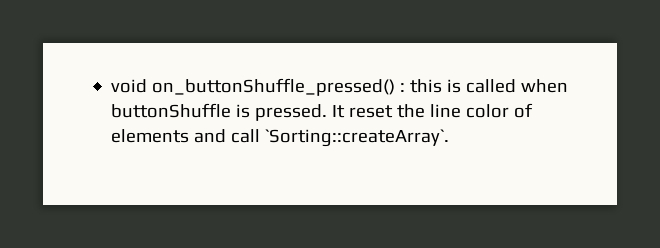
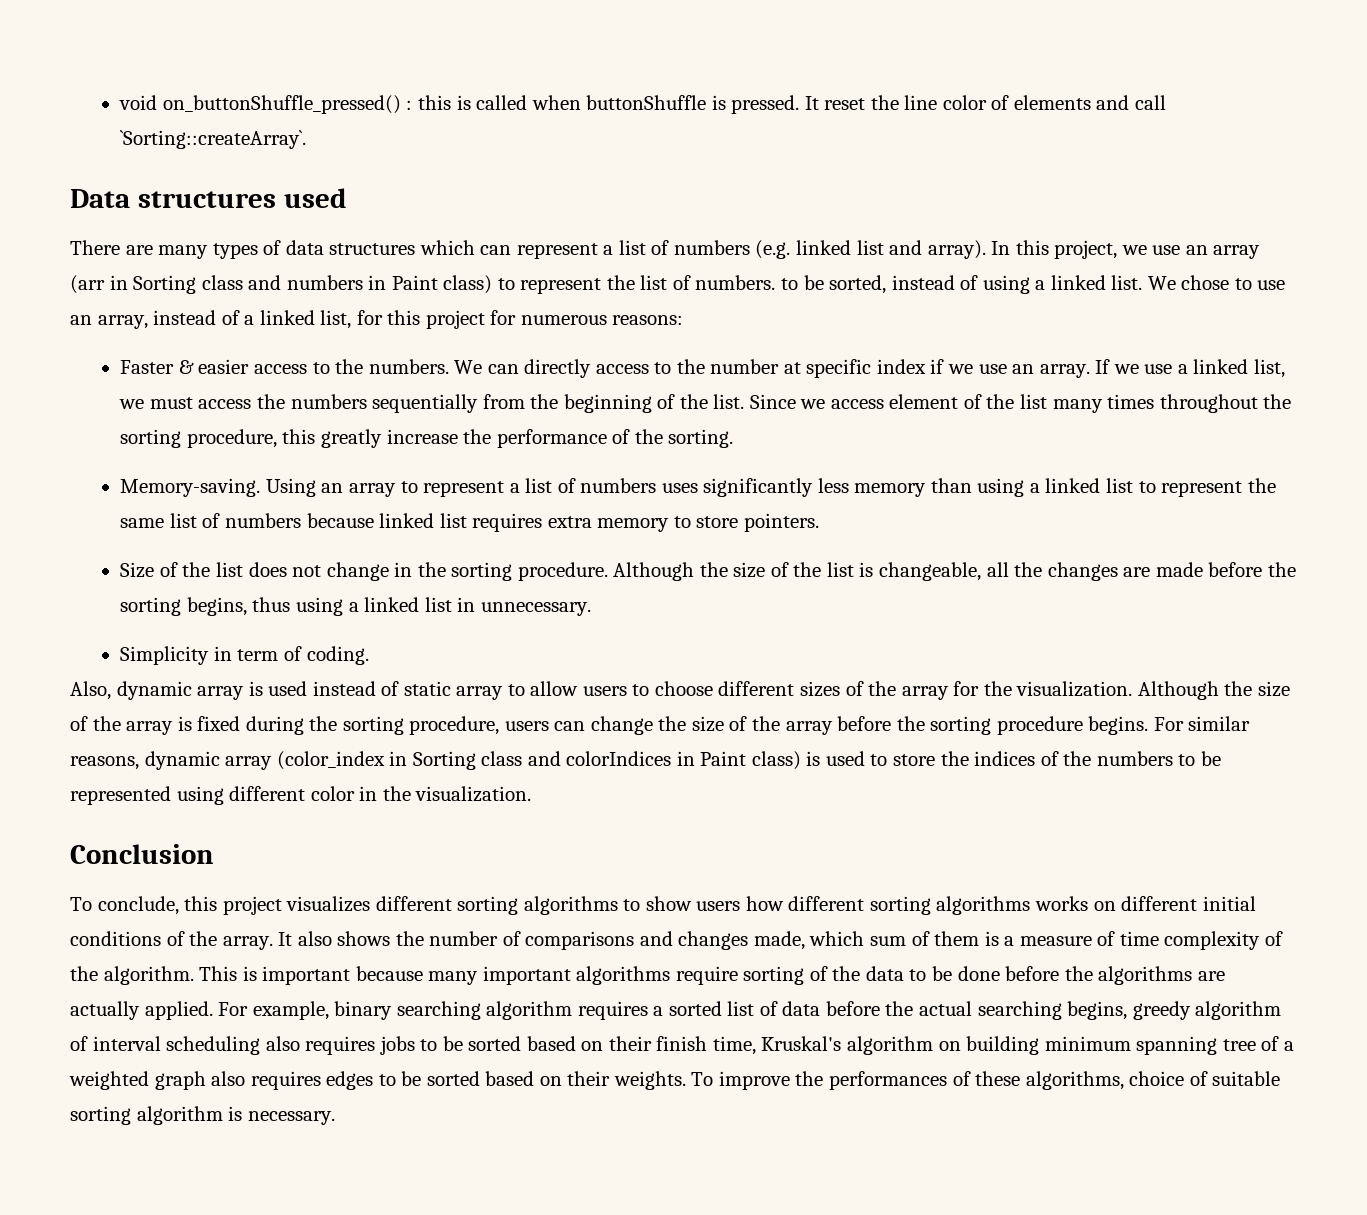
+ Data structures used
+ There are many types of data structures which can represent a list of numbers (e.g. linked list and array). In this project, we use an array (arr in Sorting class and numbers in Paint class) to represent the list of numbers. to be sorted, instead of using a linked list. We chose to use an array, instead of a linked list, for this project for numerous reasons:
+ Faster & easier access to the numbers. We can directly access to the number at specific index if we use an array. If we use a linked list, we must access the numbers sequentially from the beginning of the list. Since we access element of the list many times throughout the sorting procedure, this greatly increase the performance of the sorting.
+ Memory-saving. Using an array to represent a list of numbers uses significantly less memory than using a linked list to represent the same list of numbers because linked list requires extra memory to store pointers.
+ Size of the list does not change in the sorting procedure. Although the size of the list is changeable, all the changes are made before the sorting begins, thus using a linked list in unnecessary.
+ Simplicity in term of coding.
+ Also, dynamic array is used instead of static array to allow users to choose different sizes of the array for the visualization. Although the size of the array is fixed during the sorting procedure, users can change the size of the array before the sorting procedure begins. For similar reasons, dynamic array (color_index in Sorting class and colorIndices in Paint class) is used to store the indices of the numbers to be represented using different color in the visualization.
+ Conclusion
+ To conclude, this project visualizes different sorting algorithms to show users how different sorting algorithms works on different initial conditions of the array. It also shows the number of comparisons and changes made, which sum of them is a measure of time complexity of the algorithm. This is important because many important algorithms require sorting of the data to be done before the algorithms are actually applied. For example, binary searching algorithm requires a sorted list of data before the actual searching begins, greedy algorithm of interval scheduling also requires jobs to be sorted based on their finish time, Kruskal's algorithm on building minimum spanning tree of a weighted graph also requires edges to be sorted based on their weights. To improve the performances of these algorithms, choice of suitable sorting algorithm is necessary.

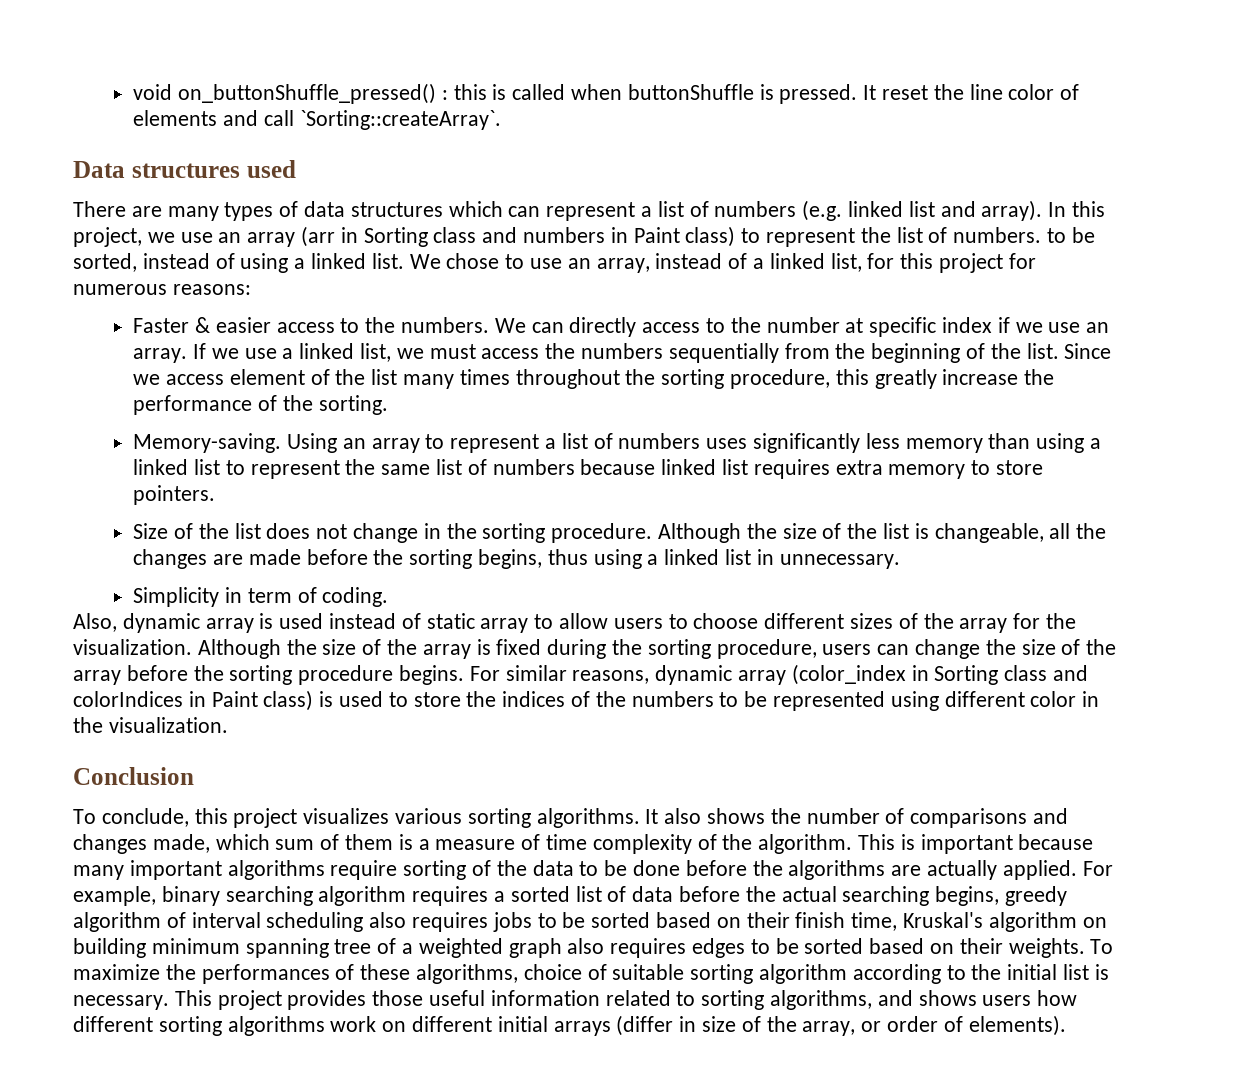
- To conclude, this project visualizes different sorting algorithms to show users how different sorting algorithms works on different initial conditions of the array.
+ To conclude, this project visualizes various sorting algorithms.
- To improve the performances of these algorithms, choice of suitable sorting algorithm is necessary.
+ To maximize the performances of these algorithms, choice of suitable sorting algorithm according to the initial list is necessary. This project provides those useful information related to sorting algorithms, and shows users how different sorting algorithms work on different initial arrays (differ in size of the array, or order of elements).

